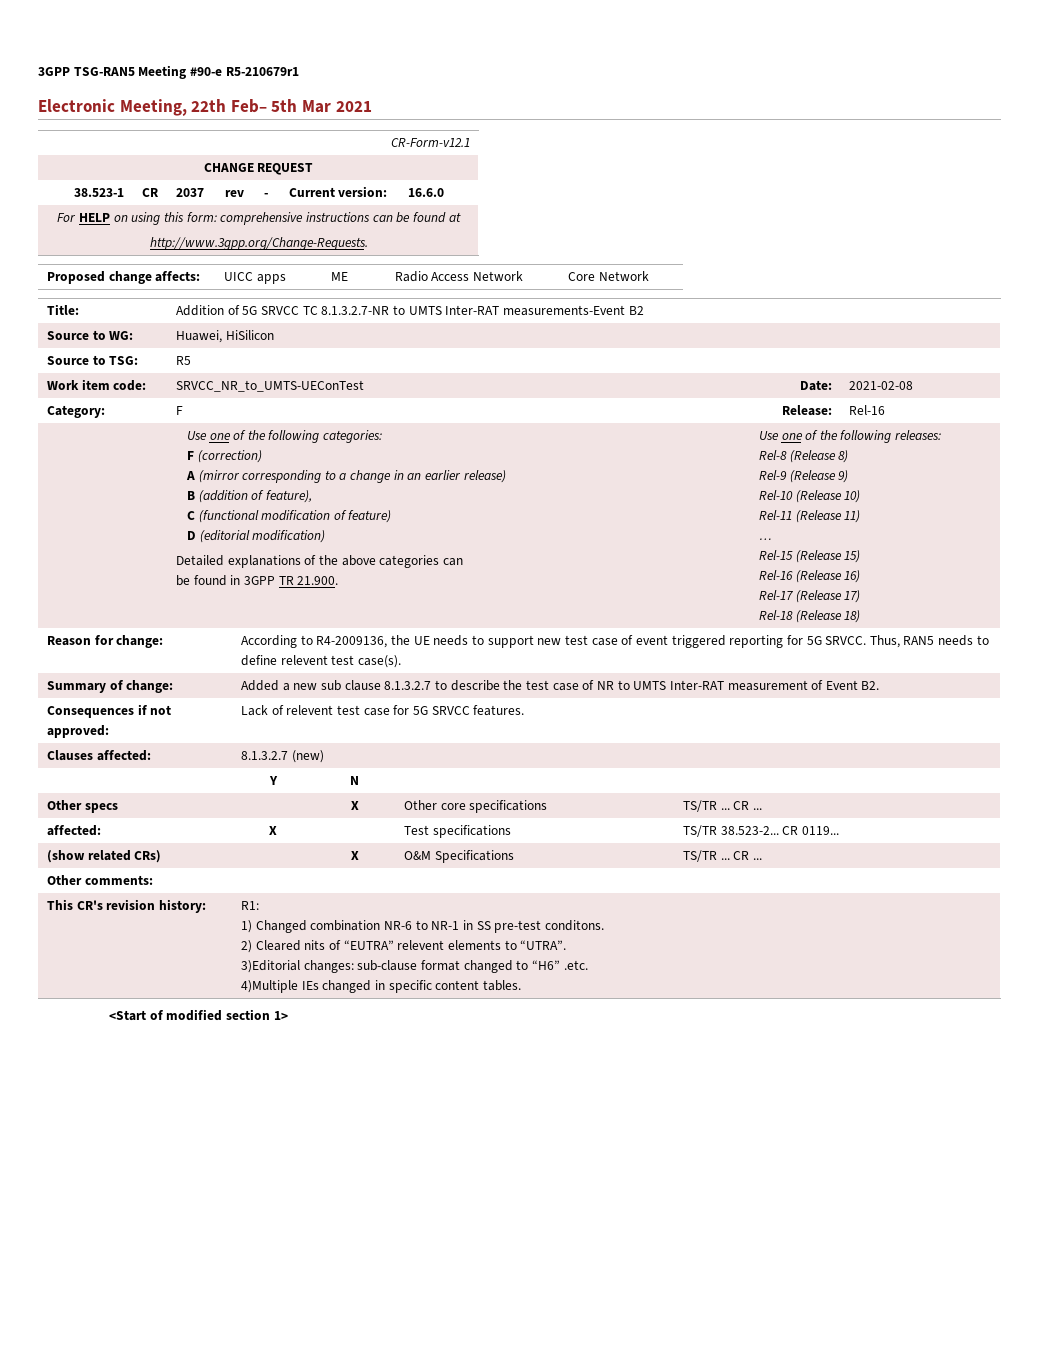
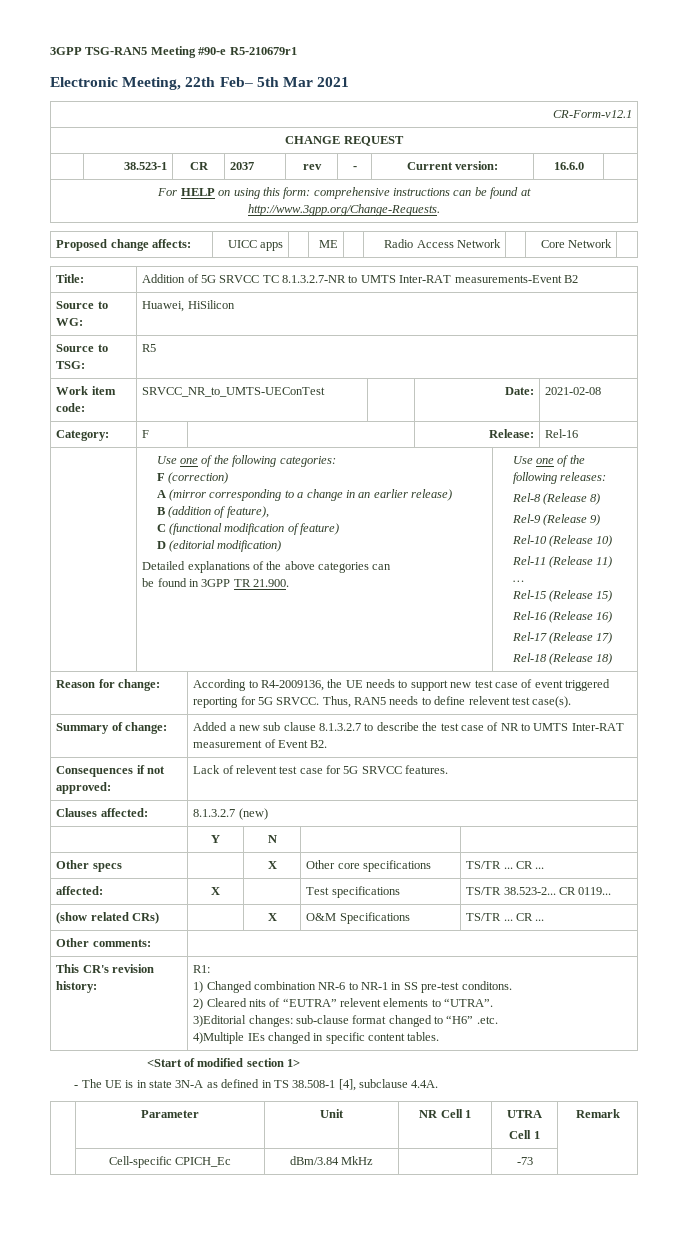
+ - The UE is in state 3N-A as defined in TS 38.508-1 [4], subclause 4.4A.
+ | Parameter | Unit | NR Cell 1 | UTRA
+ Cell 1 | Remark
+ | Cell-specific CPICH_Ec | dBm/3.84 MkHz | | -73 |

